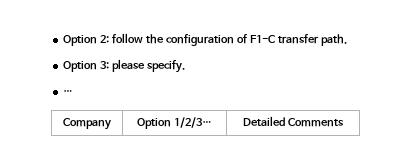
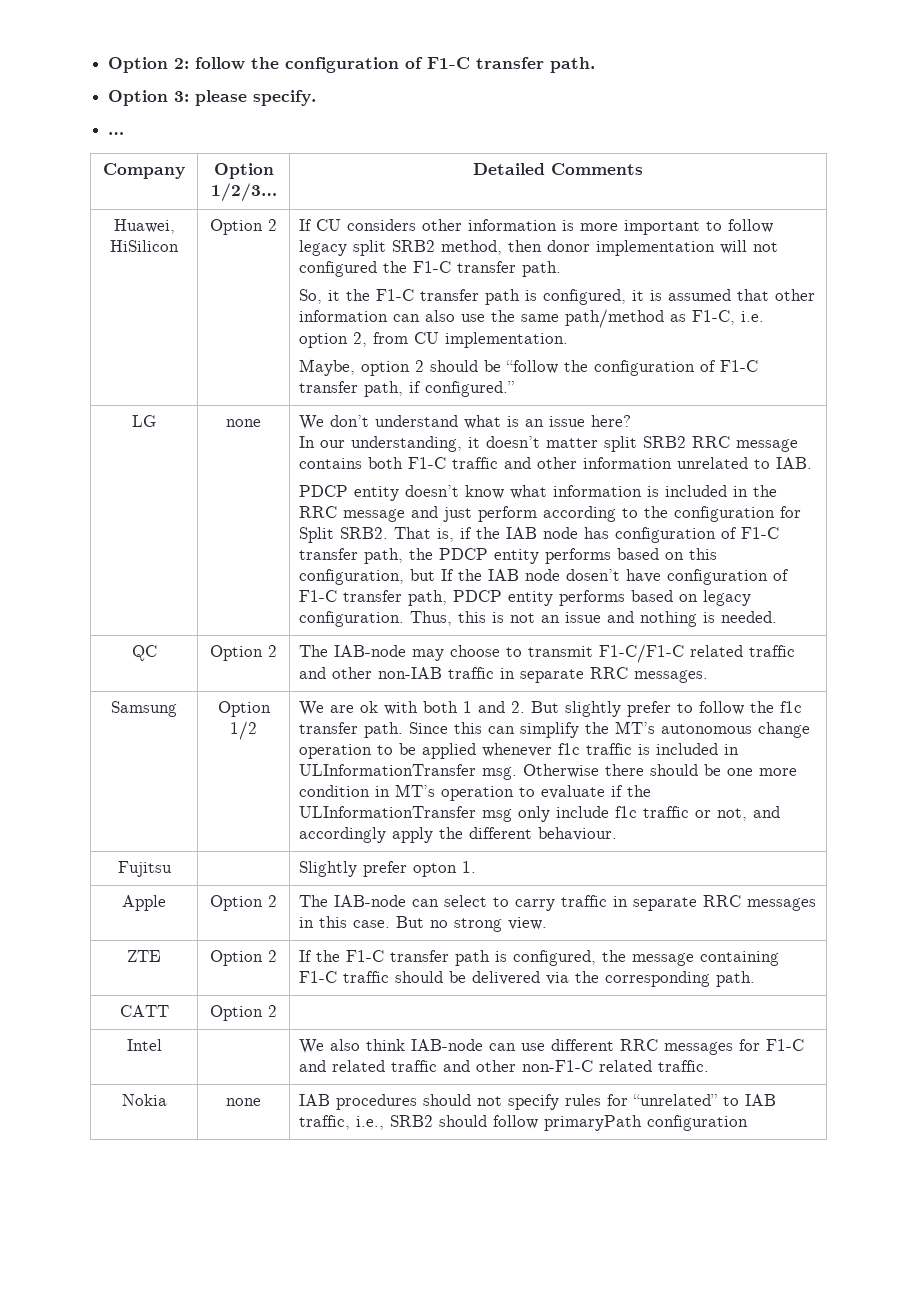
+ Huawei, HiSilicon | Option 2 | If CU considers other information is more important to follow legacy split SRB2 method, then donor implementation will not configured the F1-C transfer path.
+ So, it the F1-C transfer path is configured, it is assumed that other information can also use the same path/method as F1-C, i.e. option 2, from CU implementation.
+ Maybe, option 2 should be “follow the configuration of F1-C transfer path, if configured.”
+ LG | none | We don’t understand what is an issue here?
+ In our understanding, it doesn’t matter split SRB2 RRC message contains both F1-C traffic and other information unrelated to IAB.
+ PDCP entity doesn’t know what information is included in the RRC message and just perform according to the configuration for Split SRB2. That is, if the IAB node has configuration of F1-C transfer path, the PDCP entity performs based on this configuration, but If the IAB node dosen’t have configuration of F1-C transfer path, PDCP entity performs based on legacy configuration. Thus, this is not an issue and nothing is needed.
+ QC | Option 2 | The IAB-node may choose to transmit F1-C/F1-C related traffic and other non-IAB traffic in separate RRC messages.
+ Samsung | Option 1/2 | We are ok with both 1 and 2. But slightly prefer to follow the f1c transfer path. Since this can simplify the MT’s autonomous change operation to be applied whenever f1c traffic is included in ULInformationTransfer msg. Otherwise there should be one more condition in MT’s operation to evaluate if the ULInformationTransfer msg only include f1c traffic or not, and accordingly apply the different behaviour.
+ Fujitsu | | Slightly prefer opton 1.
+ Apple | Option 2 | The IAB-node can select to carry traffic in separate RRC messages in this case. But no strong view.
+ ZTE | Option 2 | If the F1-C transfer path is configured, the message containing F1-C traffic should be delivered via the corresponding path.
+ CATT | Option 2 |
+ Intel | | We also think IAB-node can use different RRC messages for F1-C and related traffic and other non-F1-C related traffic.
+ Nokia | none | IAB procedures should not specify rules for “unrelated” to IAB traffic, i.e., SRB2 should follow primaryPath configuration

